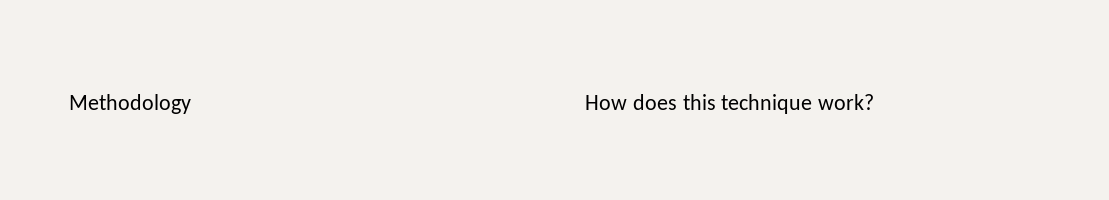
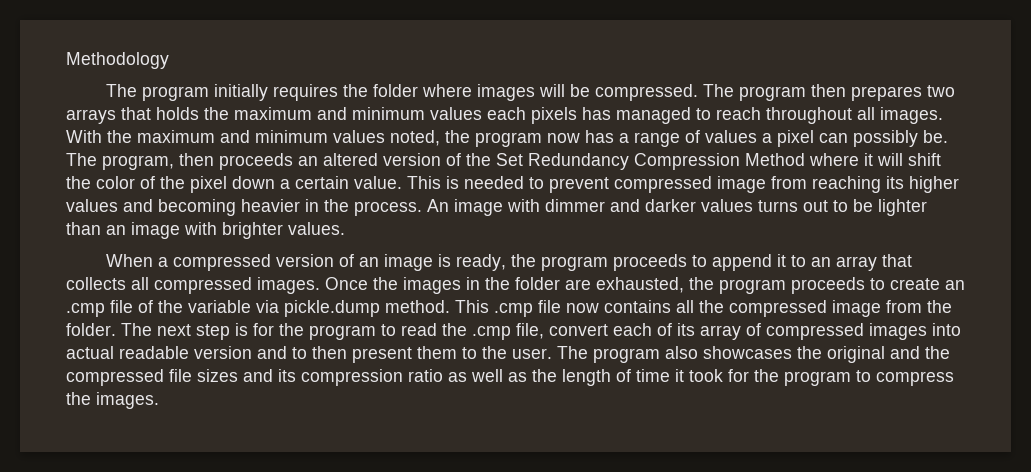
- How does this technique work?
+ The program initially requires the folder where images will be compressed. The program then prepares two arrays that holds the maximum and minimum values each pixels has managed to reach throughout all images. With the maximum and minimum values noted, the program now has a range of values a pixel can possibly be. The program, then proceeds an altered version of the Set Redundancy Compression Method where it will shift the color of the pixel down a certain value. This is needed to prevent compressed image from reaching its higher values and becoming heavier in the process. An image with dimmer and darker values turns out to be lighter than an image with brighter values.
+ When a compressed version of an image is ready, the program proceeds to append it to an array that collects all compressed images. Once the images in the folder are exhausted, the program proceeds to create an .cmp file of the variable via pickle.dump method. This .cmp file now contains all the compressed image from the folder. The next step is for the program to read the .cmp file, convert each of its array of compressed images into actual readable version and to then present them to the user. The program also showcases the original and the compressed file sizes and its compression ratio as well as the length of time it took for the program to compress the images.

